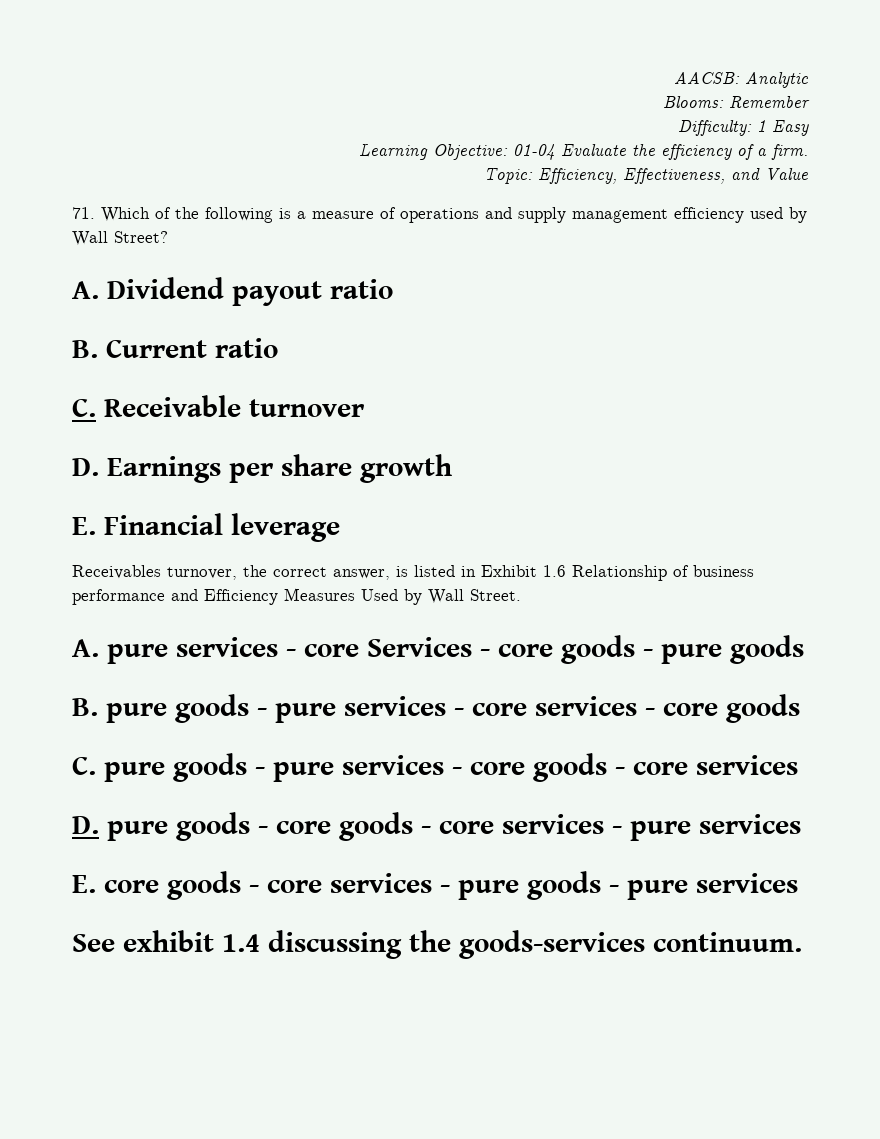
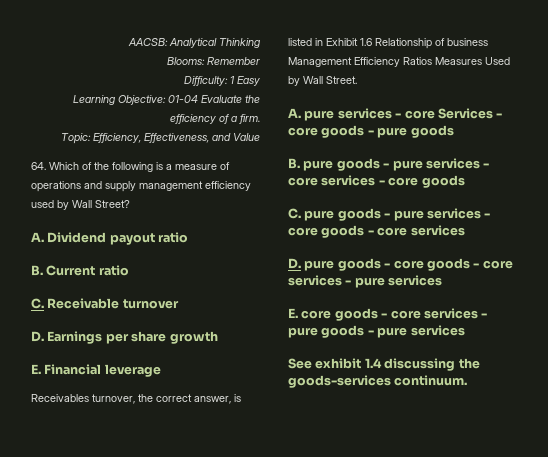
- AACSB: Analytic
+ AACSB: Analytical Thinking
- 71. Which of the following is a measure of operations and supply management efficiency used by Wall Street?
+ 64. Which of the following is a measure of operations and supply management efficiency used by Wall Street?
- Receivables turnover, the correct answer, is listed in Exhibit 1.6 Relationship of business performance and Efficiency Measures Used by Wall Street.
+ Receivables turnover, the correct answer, is listed in Exhibit 1.6 Relationship of business Management Efficiency Ratios Measures Used by Wall Street.

